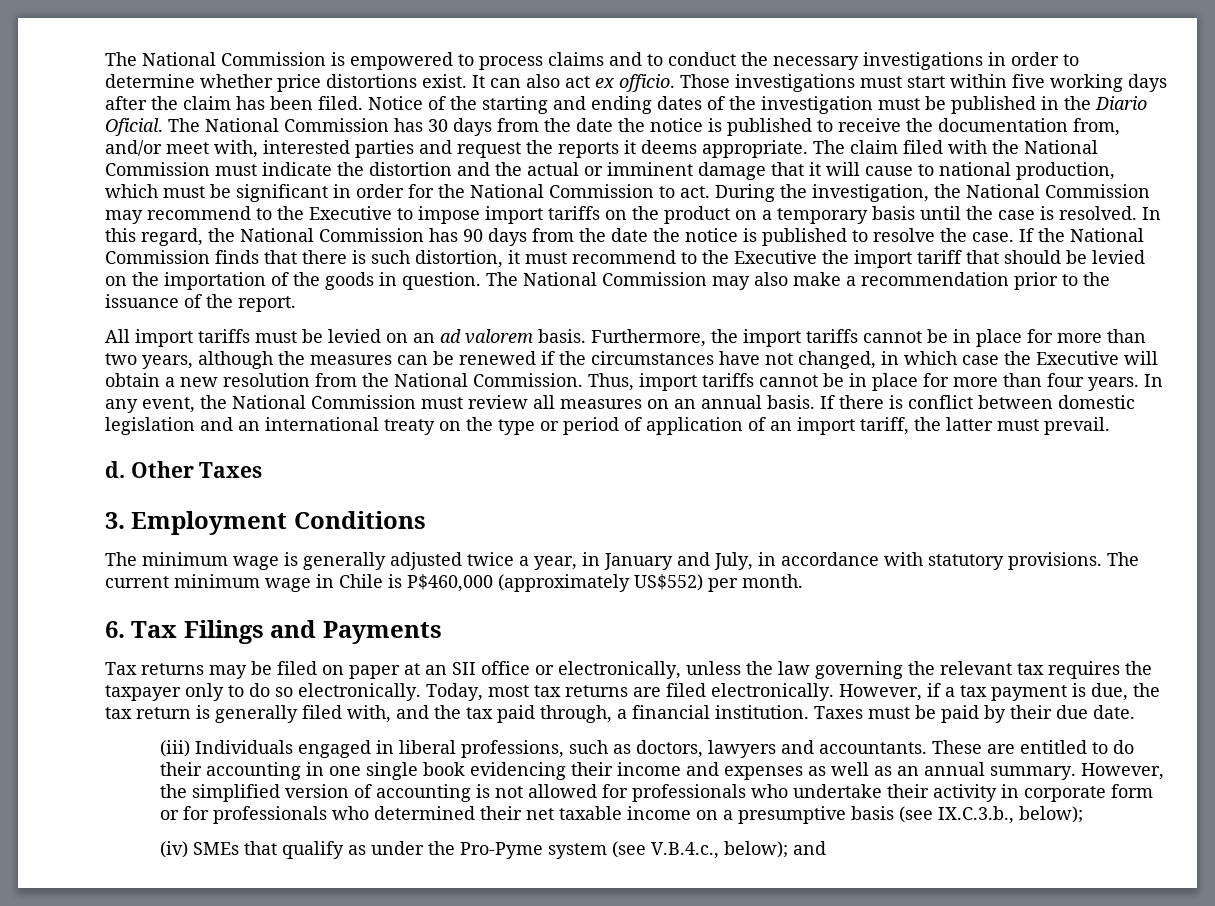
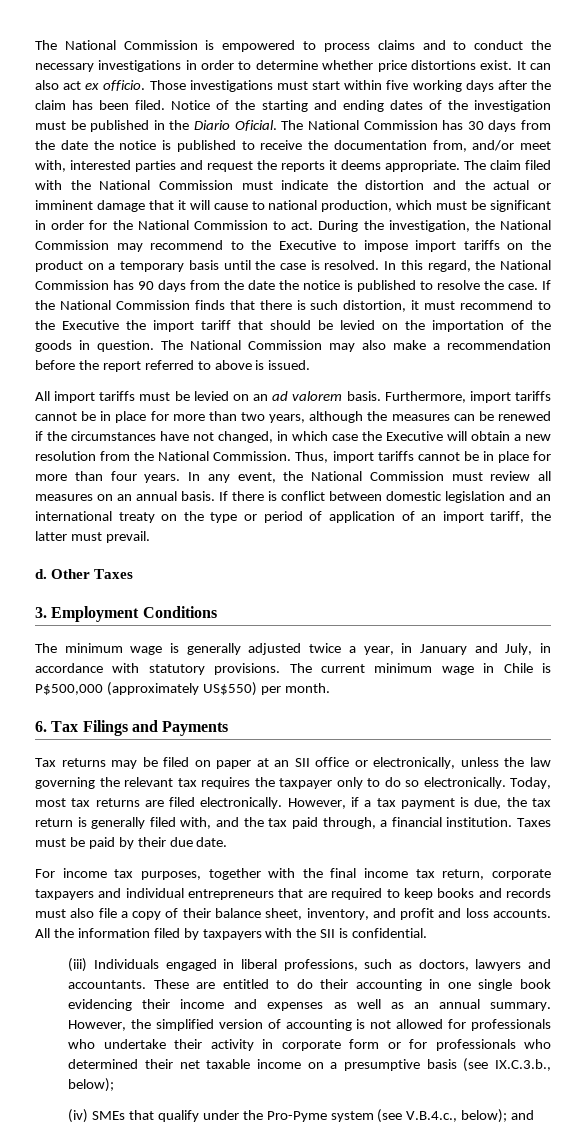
- The National Commission may also make a recommendation prior to the issuance of the report.
+ The National Commission may also make a recommendation before the report referred to above is issued.
- Furthermore, the import tariffs cannot be in place for more than two years, although the measures can be renewed if the circumstances have not changed, in which case the Executive will obtain a new resolution from the National Commission.
+ Furthermore, import tariffs cannot be in place for more than two years, although the measures can be renewed if the circumstances have not changed, in which case the Executive will obtain a new resolution from the National Commission.
- The current minimum wage in Chile is P$460,000 (approximately US$552) per month.
+ The current minimum wage in Chile is P$500,000 (approximately US$550) per month.
+ For income tax purposes, together with the final income tax return, corporate taxpayers and individual entrepreneurs that are required to keep books and records must also file a copy of their balance sheet, inventory, and profit and loss accounts. All the information filed by taxpayers with the SII is confidential.
- (iv) SMEs that qualify as under the Pro-Pyme system (see V.B.4.c., below); and
+ (iv) SMEs that qualify under the Pro-Pyme system (see V.B.4.c., below); and

